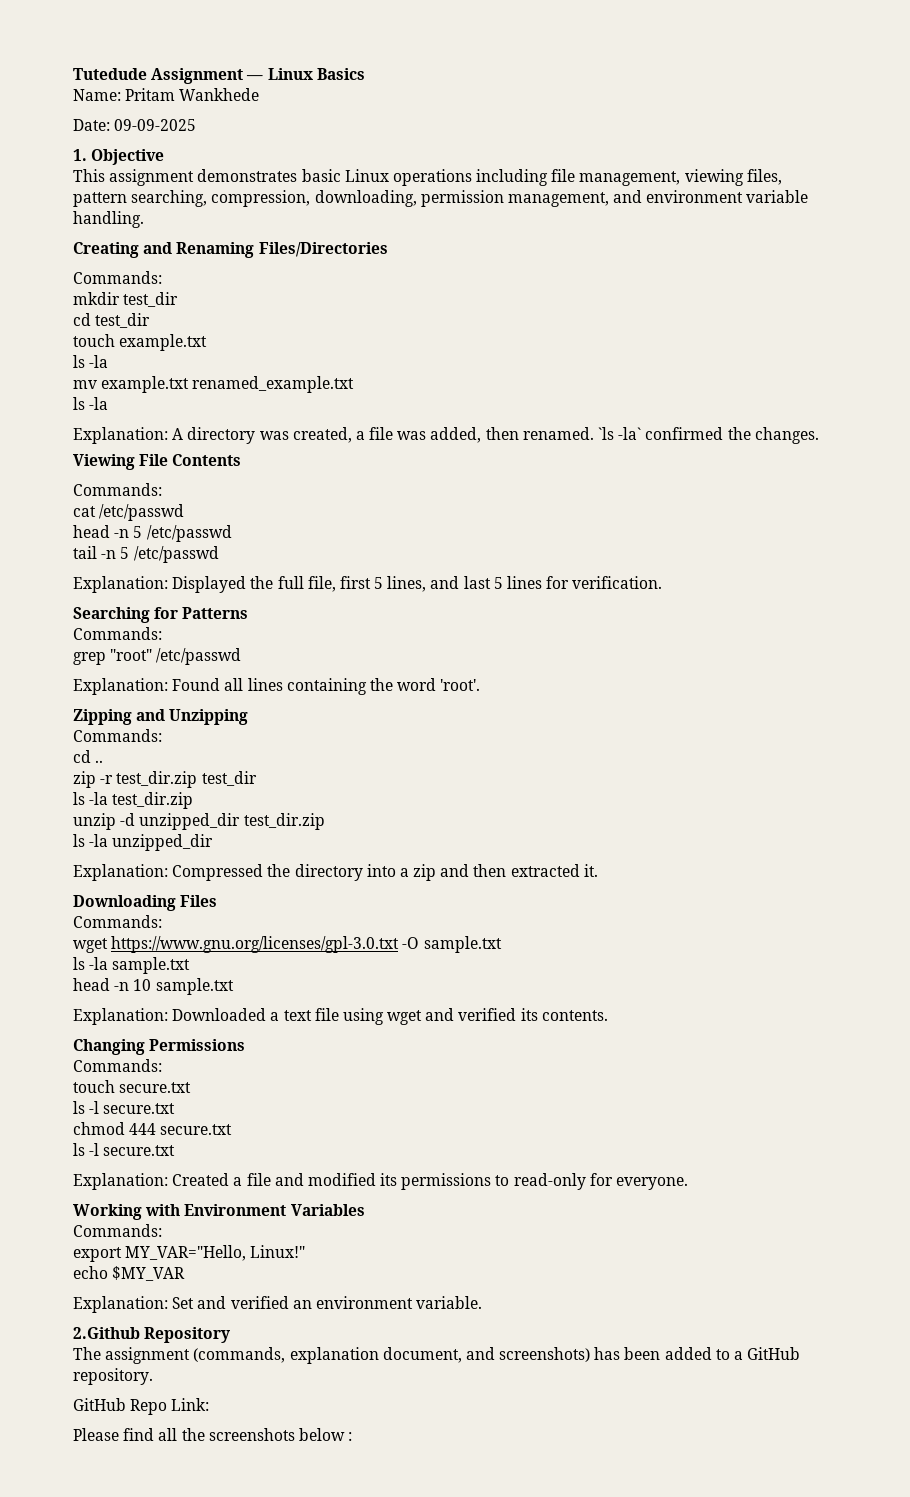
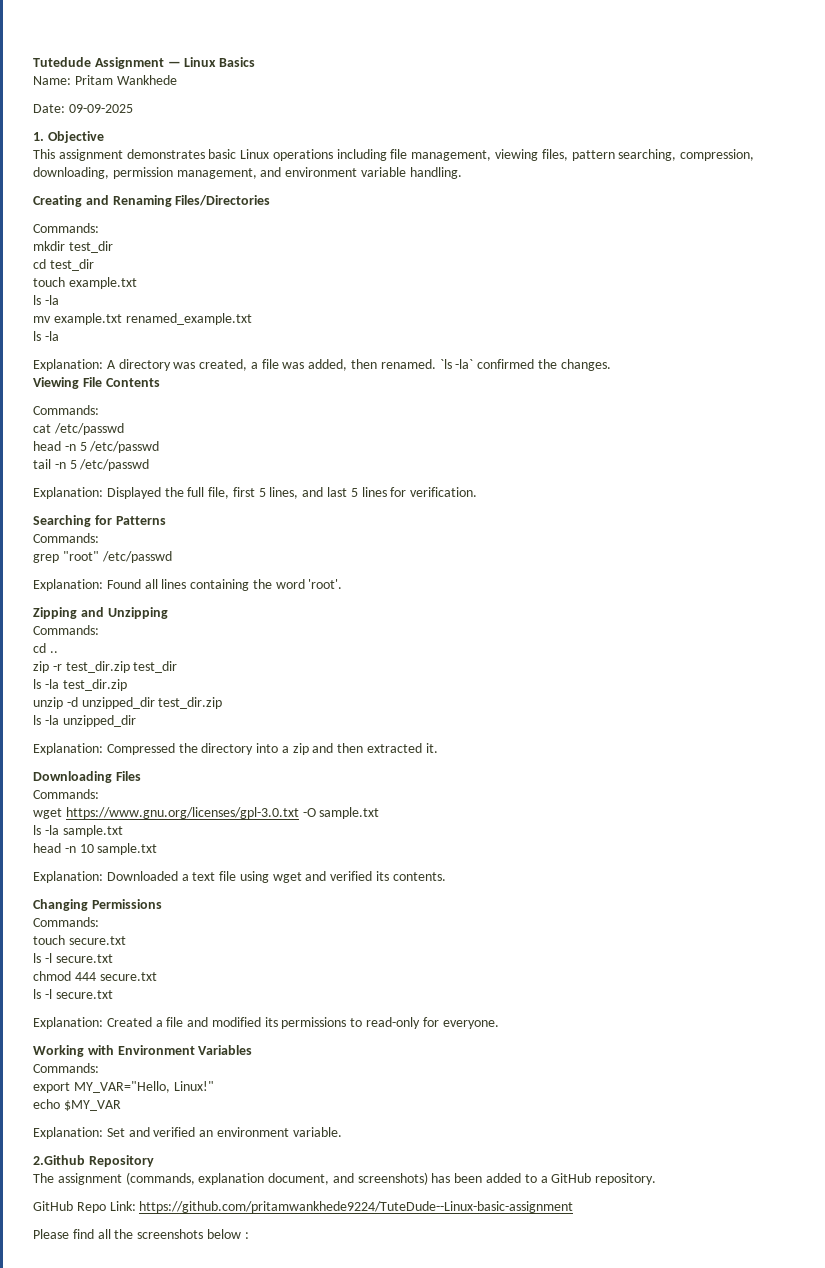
- GitHub Repo Link:
+ GitHub Repo Link: https://github.com/pritamwankhede9224/TuteDude--Linux-basic-assignment

